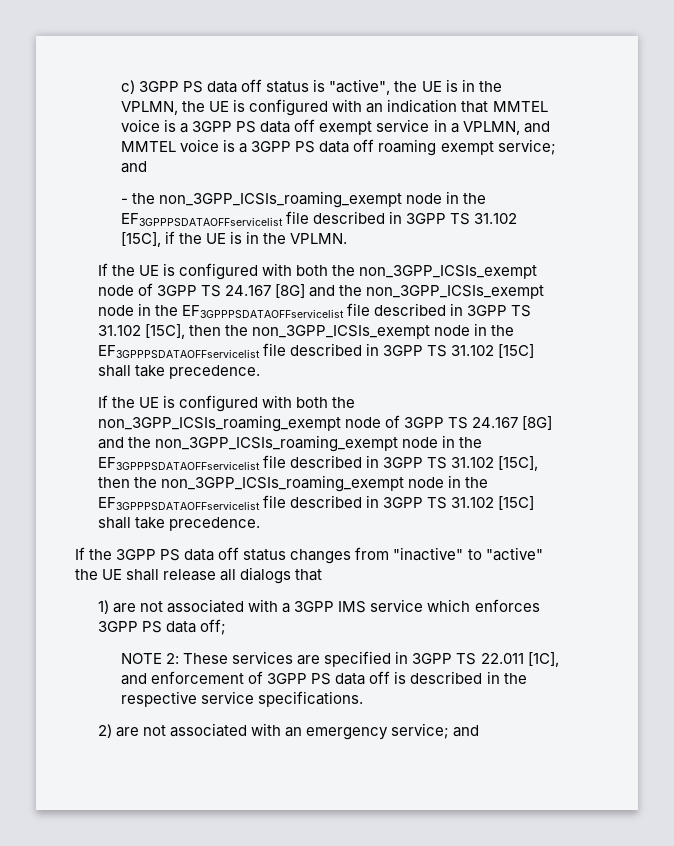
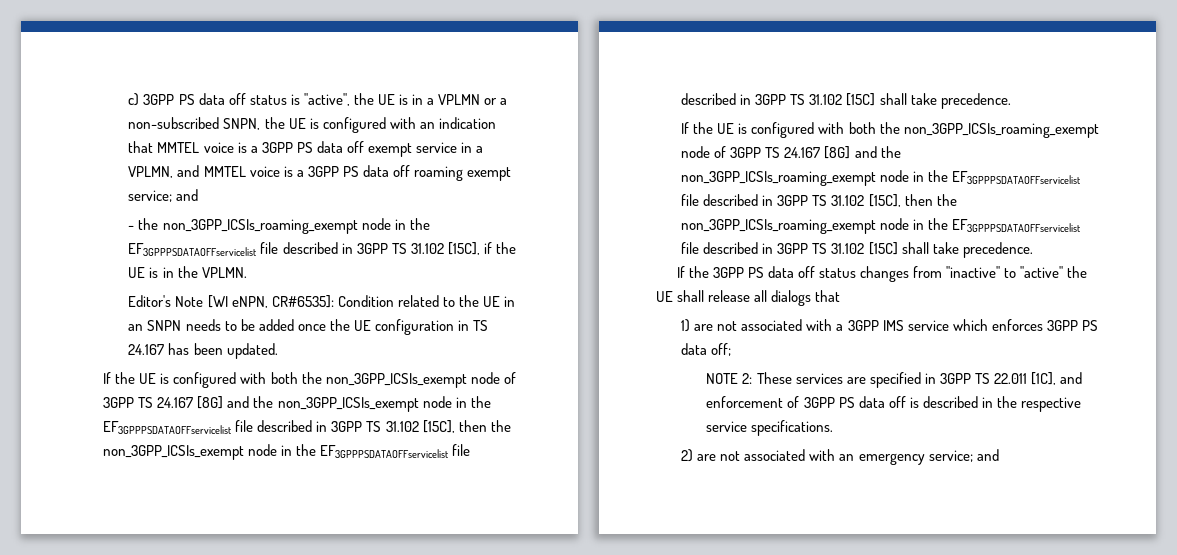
- c) 3GPP PS data off status is "active", the UE is in the VPLMN, the UE is configured with an indication that MMTEL voice is a 3GPP PS data off exempt service in a VPLMN, and MMTEL voice is a 3GPP PS data off roaming exempt service; and
+ c) 3GPP PS data off status is "active", the UE is in a VPLMN or a non-subscribed SNPN, the UE is configured with an indication that MMTEL voice is a 3GPP PS data off exempt service in a VPLMN, and MMTEL voice is a 3GPP PS data off roaming exempt service; and
+ Editor's Note [WI eNPN, CR#6535]: Condition related to the UE in an SNPN needs to be added once the UE configuration in TS 24.167 has been updated.

